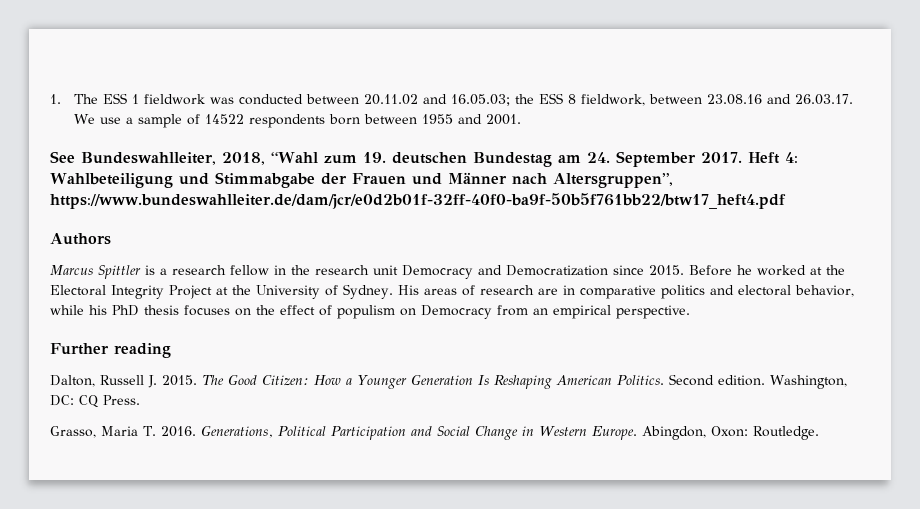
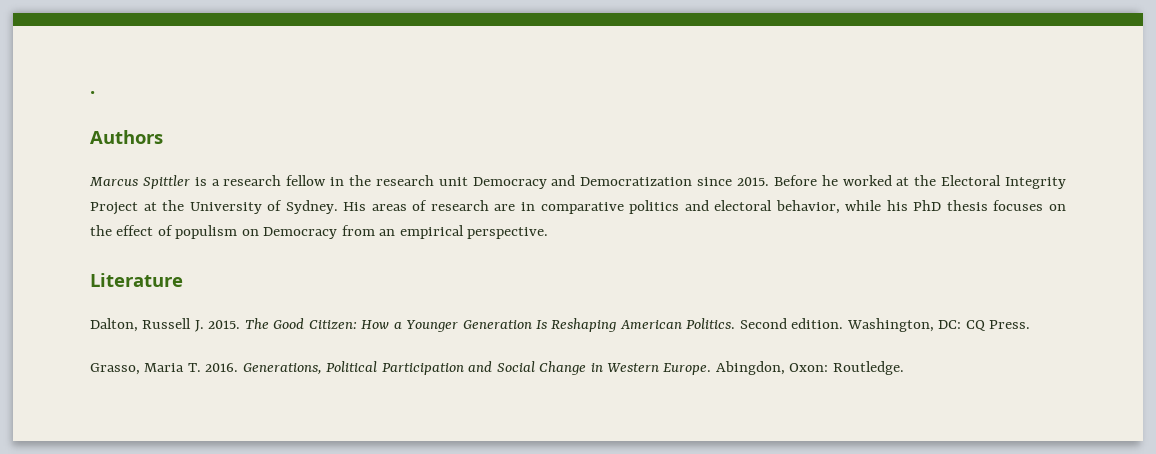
- 1. The ESS 1 fieldwork was conducted between 20.11.02 and 16.05.03; the ESS 8 fieldwork, between 23.08.16 and 26.03.17. We use a sample of 14522 respondents born between 1955 and 2001.
- See Bundeswahlleiter, 2018, “Wahl zum 19. deutschen Bundestag am 24. September 2017. Heft 4: Wahlbeteiligung und Stimmabgabe der Frauen und Männer nach Altersgruppen”, https://www.bundeswahlleiter.de/dam/jcr/e0d2b01f-32ff-40f0-ba9f-50b5f761bb22/btw17_heft4.pdf
+ .
- Further reading
+ Literature

